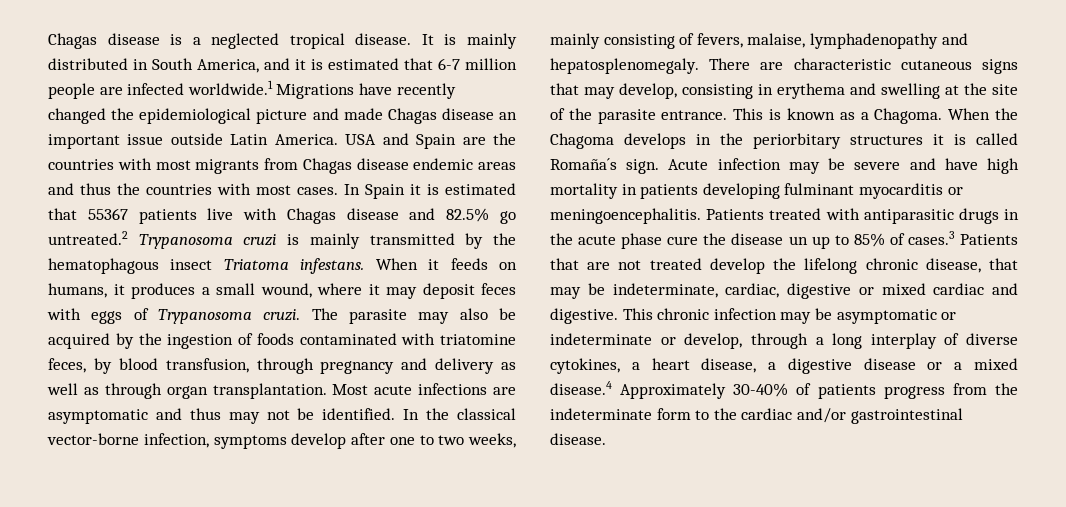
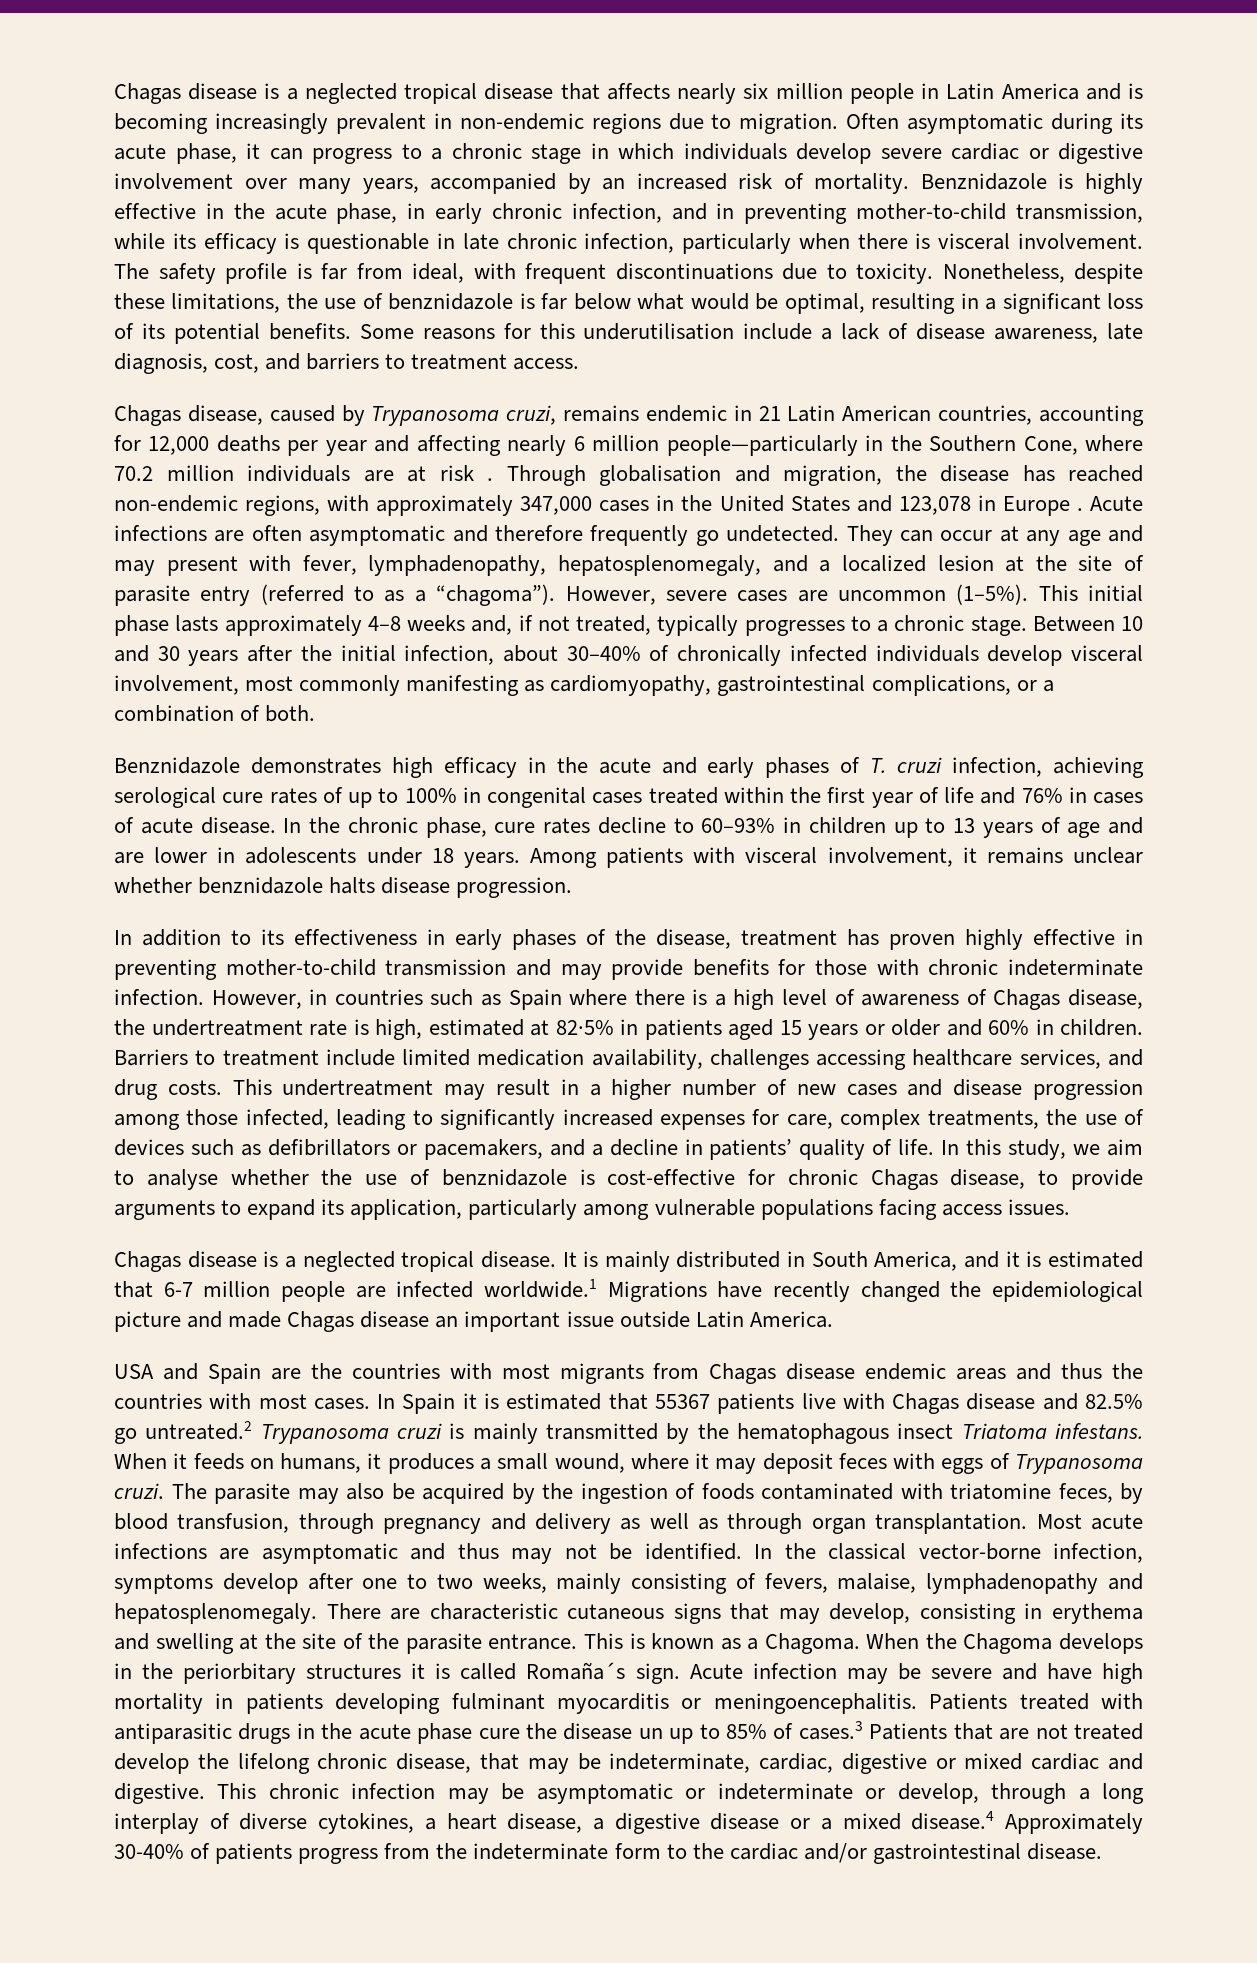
+ Chagas disease is a neglected tropical disease that affects nearly six million people in Latin America and is becoming increasingly prevalent in non-endemic regions due to migration. Often asymptomatic during its acute phase, it can progress to a chronic stage in which individuals develop severe cardiac or digestive involvement over many years, accompanied by an increased risk of mortality. Benznidazole is highly effective in the acute phase, in early chronic infection, and in preventing mother-to-child transmission, while its efficacy is questionable in late chronic infection, particularly when there is visceral involvement. The safety profile is far from ideal, with frequent discontinuations due to toxicity. Nonetheless, despite these limitations, the use of benznidazole is far below what would be optimal, resulting in a significant loss of its potential benefits. Some reasons for this underutilisation include a lack of disease awareness, late diagnosis, cost, and barriers to treatment access.
+ Chagas disease, caused by Trypanosoma cruzi, remains endemic in 21 Latin American countries, accounting for 12,000 deaths per year and affecting nearly 6 million people—particularly in the Southern Cone, where 70.2 million individuals are at risk . Through globalisation and migration, the disease has reached non-endemic regions, with approximately 347,000 cases in the United States and 123,078 in Europe . Acute infections are often asymptomatic and therefore frequently go undetected. They can occur at any age and may present with fever, lymphadenopathy, hepatosplenomegaly, and a localized lesion at the site of parasite entry (referred to as a “chagoma”). However, severe cases are uncommon (1–5%). This initial phase lasts approximately 4–8 weeks and, if not treated, typically progresses to a chronic stage. Between 10 and 30 years after the initial infection, about 30–40% of chronically infected individuals develop visceral involvement, most commonly manifesting as cardiomyopathy, gastrointestinal complications, or a combination of both.
+ Benznidazole demonstrates high efficacy in the acute and early phases of T. cruzi infection, achieving serological cure rates of up to 100% in congenital cases treated within the first year of life and 76% in cases of acute disease. In the chronic phase, cure rates decline to 60–93% in children up to 13 years of age and are lower in adolescents under 18 years. Among patients with visceral involvement, it remains unclear whether benznidazole halts disease progression.
+ In addition to its effectiveness in early phases of the disease, treatment has proven highly effective in preventing mother-to-child transmission and may provide benefits for those with chronic indeterminate infection. However, in countries such as Spain where there is a high level of awareness of Chagas disease, the undertreatment rate is high, estimated at 82·5% in patients aged 15 years or older and 60% in children. Barriers to treatment include limited medication availability, challenges accessing healthcare services, and drug costs. This undertreatment may result in a higher number of new cases and disease progression among those infected, leading to significantly increased expenses for care, complex treatments, the use of devices such as defibrillators or pacemakers, and a decline in patients’ quality of life. In this study, we aim to analyse whether the use of benznidazole is cost-effective for chronic Chagas disease, to provide arguments to expand its application, particularly among vulnerable populations facing access issues.
- It is mainly distributed in South America, and it is estimated that 6-7 million people are infected worldwide.1 Migrations have recently changed the epidemiological picture and made Chagas disease an important issue outside Latin America. USA and Spain are the countries with most migrants from Chagas disease endemic areas and thus the countries with most cases.
+ It is mainly distributed in South America, and it is estimated that 6-7 million people are infected worldwide.1 Migrations have recently changed the epidemiological picture and made Chagas disease an important issue outside Latin America.
+ USA and Spain are the countries with most migrants from Chagas disease endemic areas and thus the countries with most cases.

